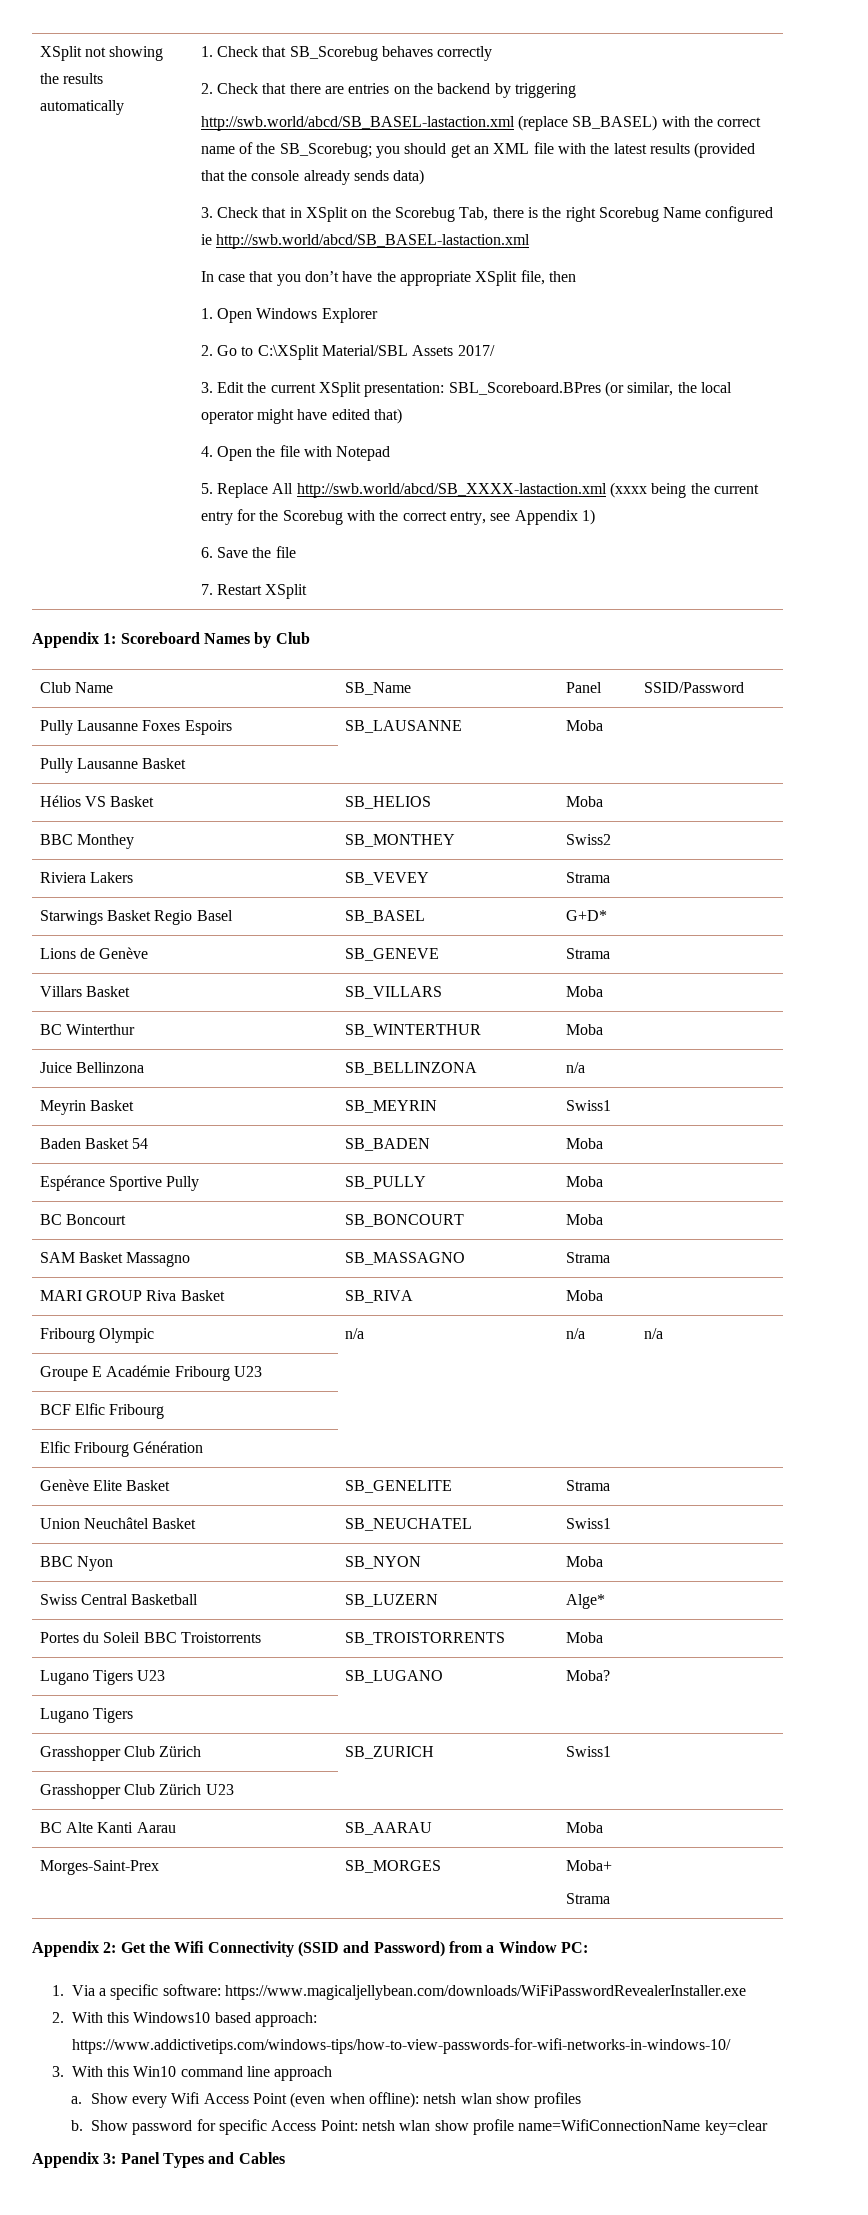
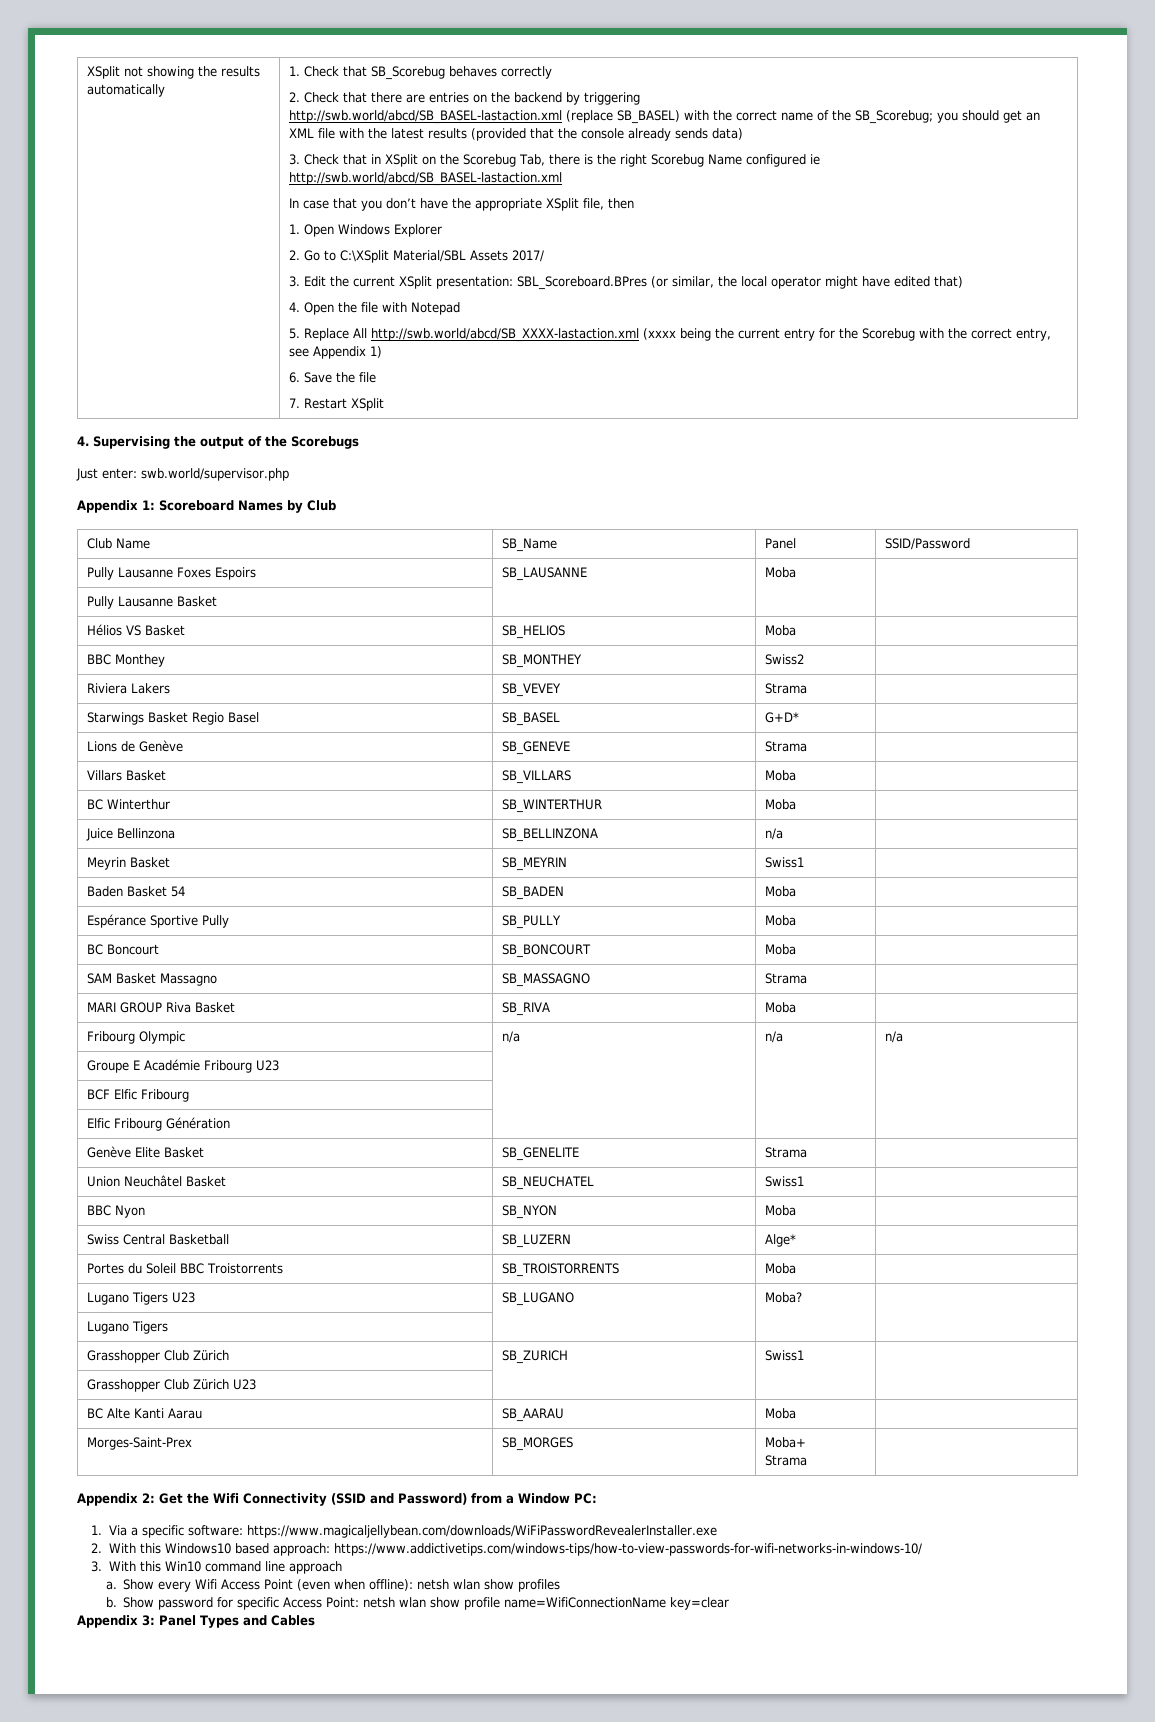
+ 4. Supervising the output of the Scorebugs
+ Just enter: swb.world/supervisor.php

